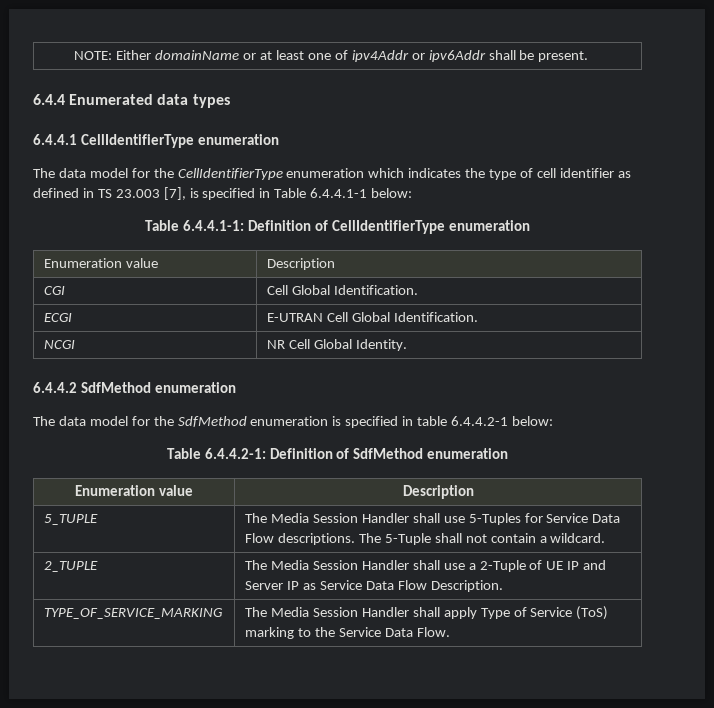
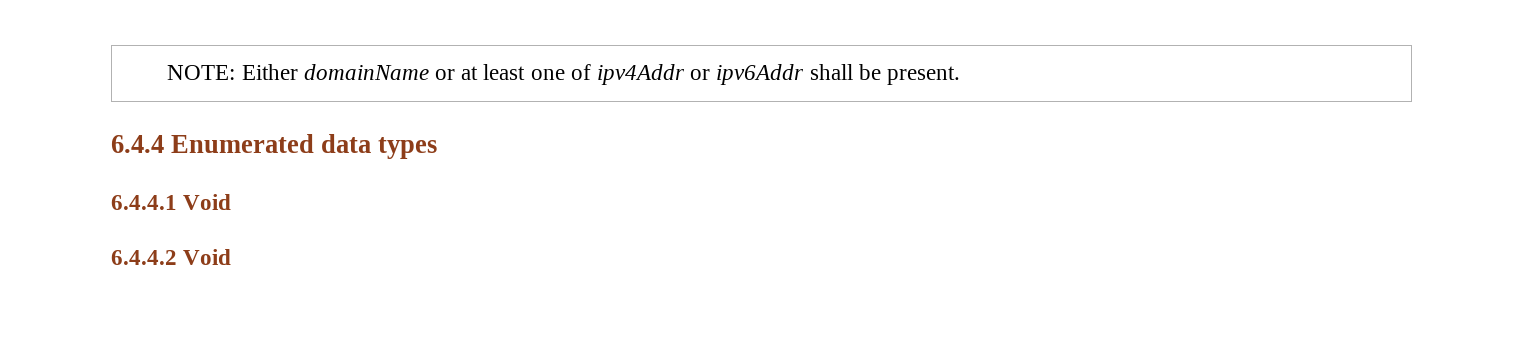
- 6.4.4.1 CellIdentifierType enumeration
- The data model for the CellIdentifierType enumeration which indicates the type of cell identifier as defined in TS 23.003 [7], is specified in Table 6.4.4.1-1 below:
- Table 6.4.4.1-1: Definition of CellIdentifierType enumeration
- Enumeration value | Description
- CGI | Cell Global Identification.
- ECGI | E-UTRAN Cell Global Identification.
- NCGI | NR Cell Global Identity.
- 6.4.4.2 SdfMethod enumeration
- The data model for the SdfMethod enumeration is specified in table 6.4.4.2-1 below:
- Table 6.4.4.2-1: Definition of SdfMethod enumeration
- Enumeration value | Description
- 5_TUPLE | The Media Session Handler shall use 5-Tuples for Service Data Flow descriptions. The 5-Tuple shall not contain a wildcard.
- 2_TUPLE | The Media Session Handler shall use a 2-Tuple of UE IP and Server IP as Service Data Flow Description.
- TYPE_OF_SERVICE_MARKING | The Media Session Handler shall apply Type of Service (ToS) marking to the Service Data Flow.
+ 6.4.4.1 Void
+ 6.4.4.2 Void

